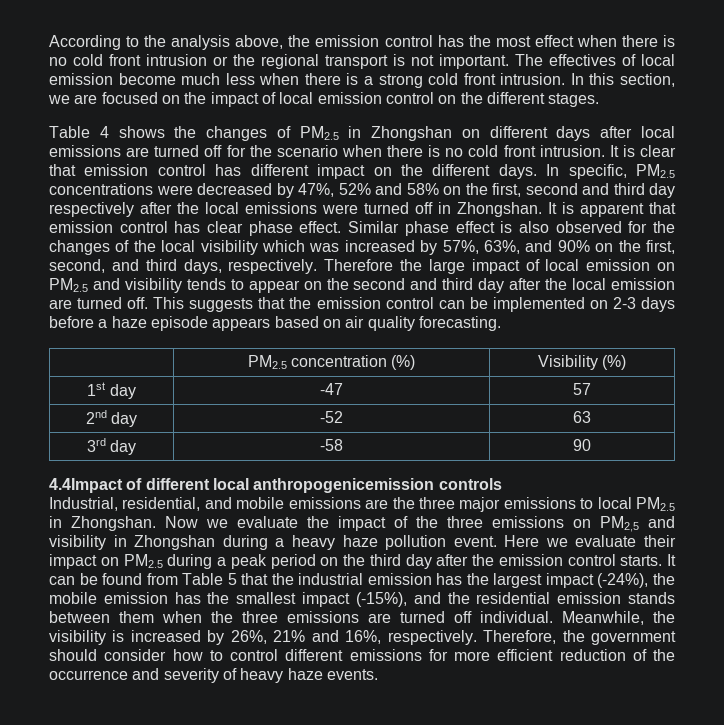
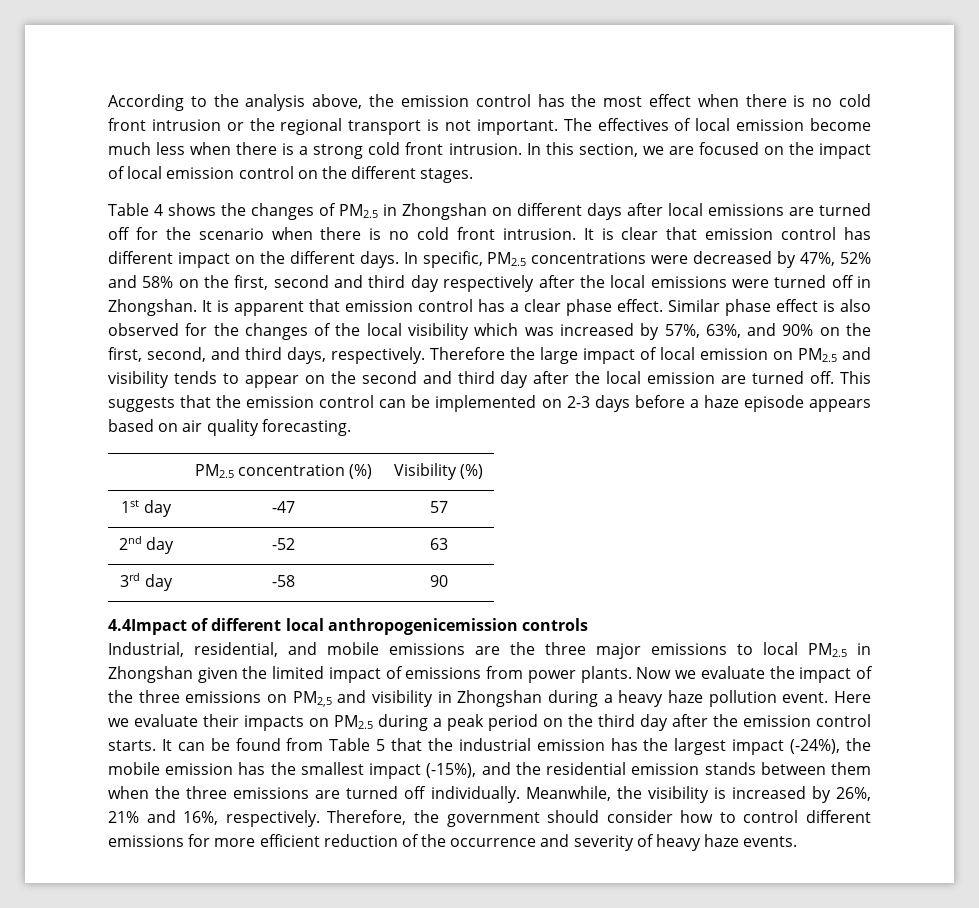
- It is apparent that emission control has clear phase effect.
+ It is apparent that emission control has a clear phase effect.
- Industrial, residential, and mobile emissions are the three major emissions to local PM2.5 in Zhongshan.
+ Industrial, residential, and mobile emissions are the three major emissions to local PM2.5 in Zhongshan given the limited impact of emissions from power plants.
- Here we evaluate their impact on PM2.5 during a peak period on the third day after the emission control starts.
+ Here we evaluate their impacts on PM2.5 during a peak period on the third day after the emission control starts.
- It can be found from Table 5 that the industrial emission has the largest impact (-24%), the mobile emission has the smallest impact (-15%), and the residential emission stands between them when the three emissions are turned off individual.
+ It can be found from Table 5 that the industrial emission has the largest impact (-24%), the mobile emission has the smallest impact (-15%), and the residential emission stands between them when the three emissions are turned off individually.

